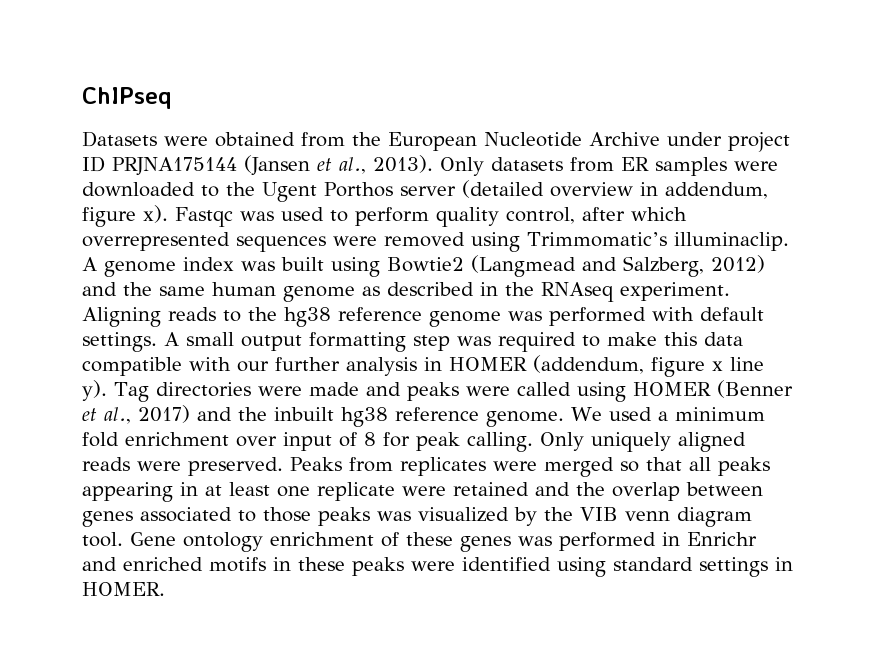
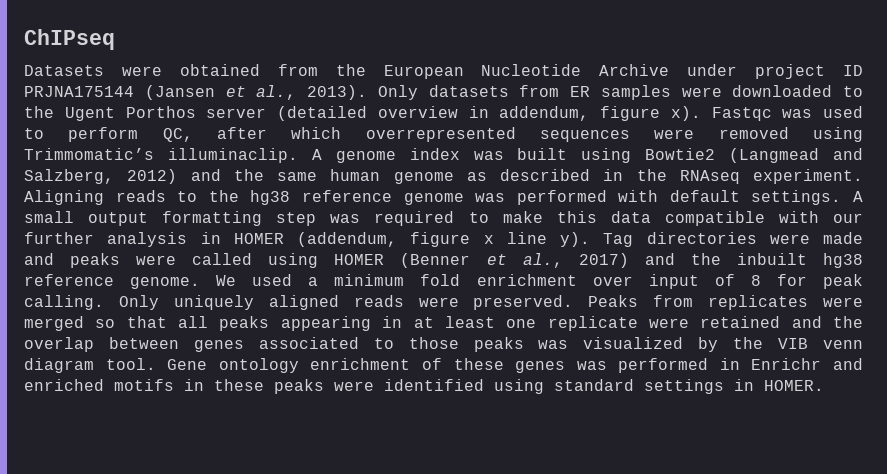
- Fastqc was used to perform quality control, after which overrepresented sequences were removed using Trimmomatic’s illuminaclip.
+ Fastqc was used to perform QC, after which overrepresented sequences were removed using Trimmomatic’s illuminaclip.

